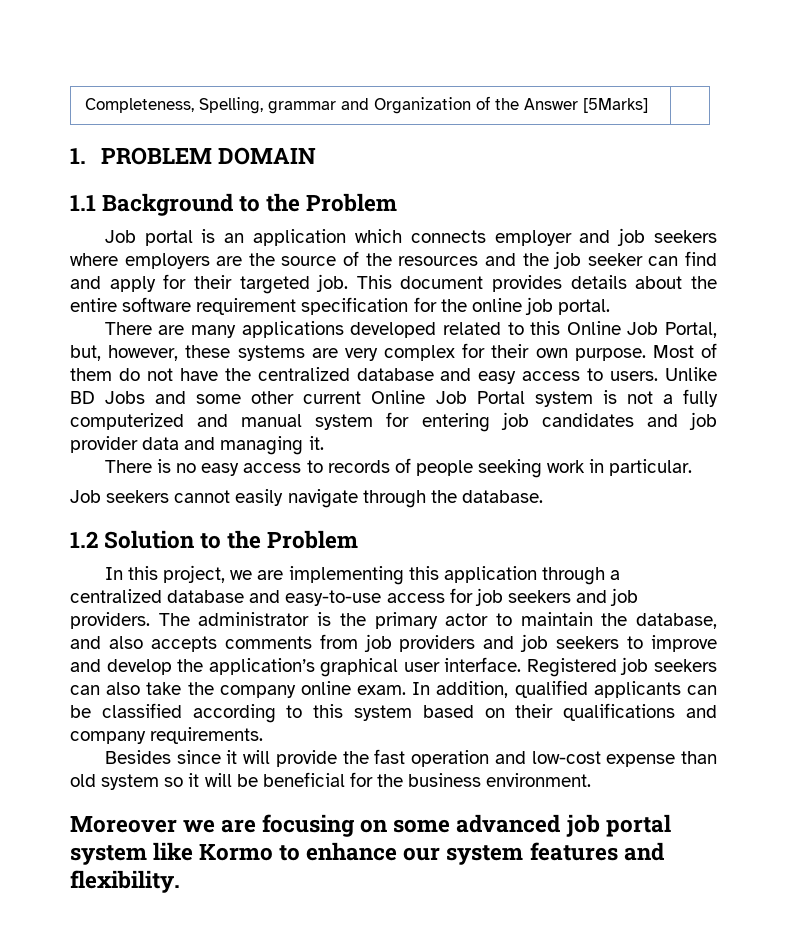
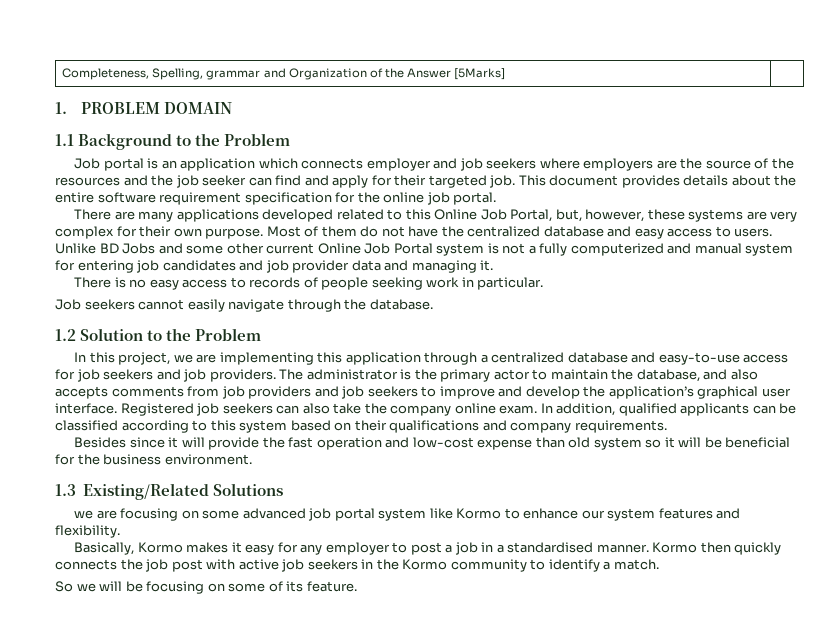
- Moreover we are focusing on some advanced job portal system like Kormo to enhance our system features and flexibility.
+ 1.3 Existing/Related Solutions
+ we are focusing on some advanced job portal system like Kormo to enhance our system features and flexibility.
+ Basically, Kormo makes it easy for any employer to post a job in a standardised manner. Kormo then quickly connects the job post with active job seekers in the Kormo community to identify a match.
+ So we will be focusing on some of its feature.

